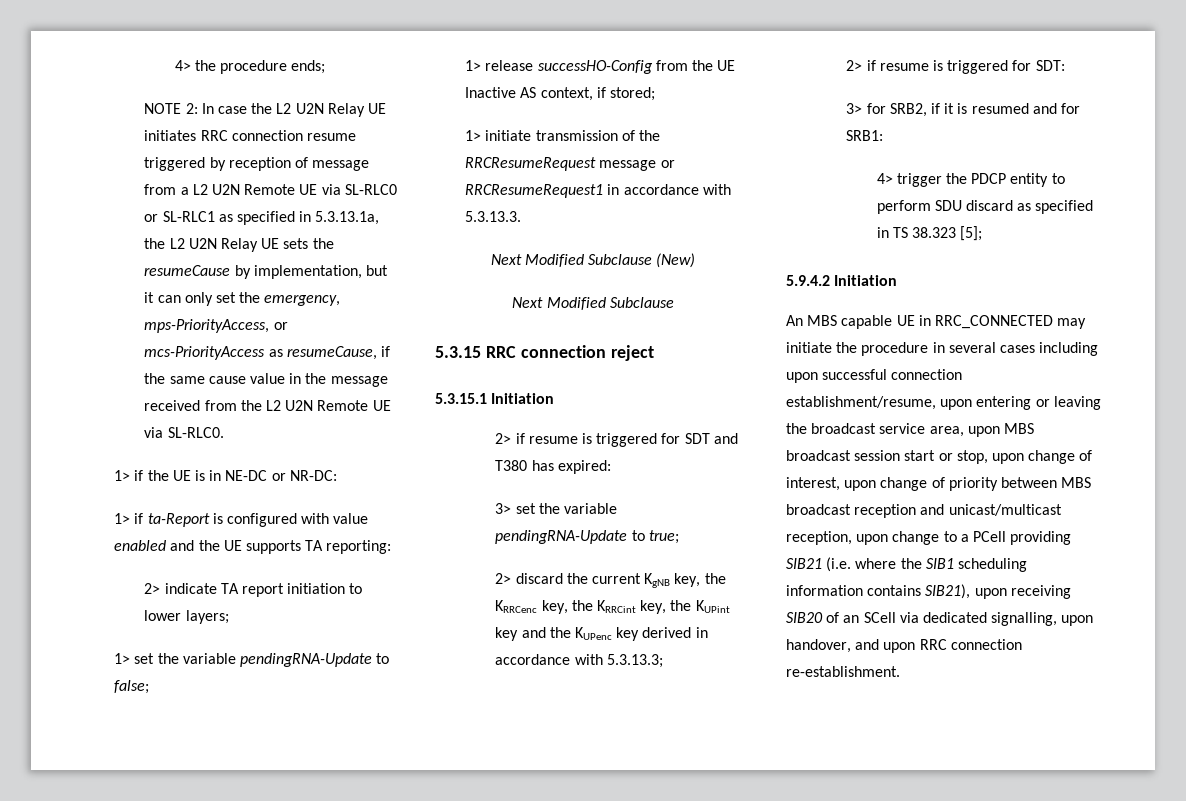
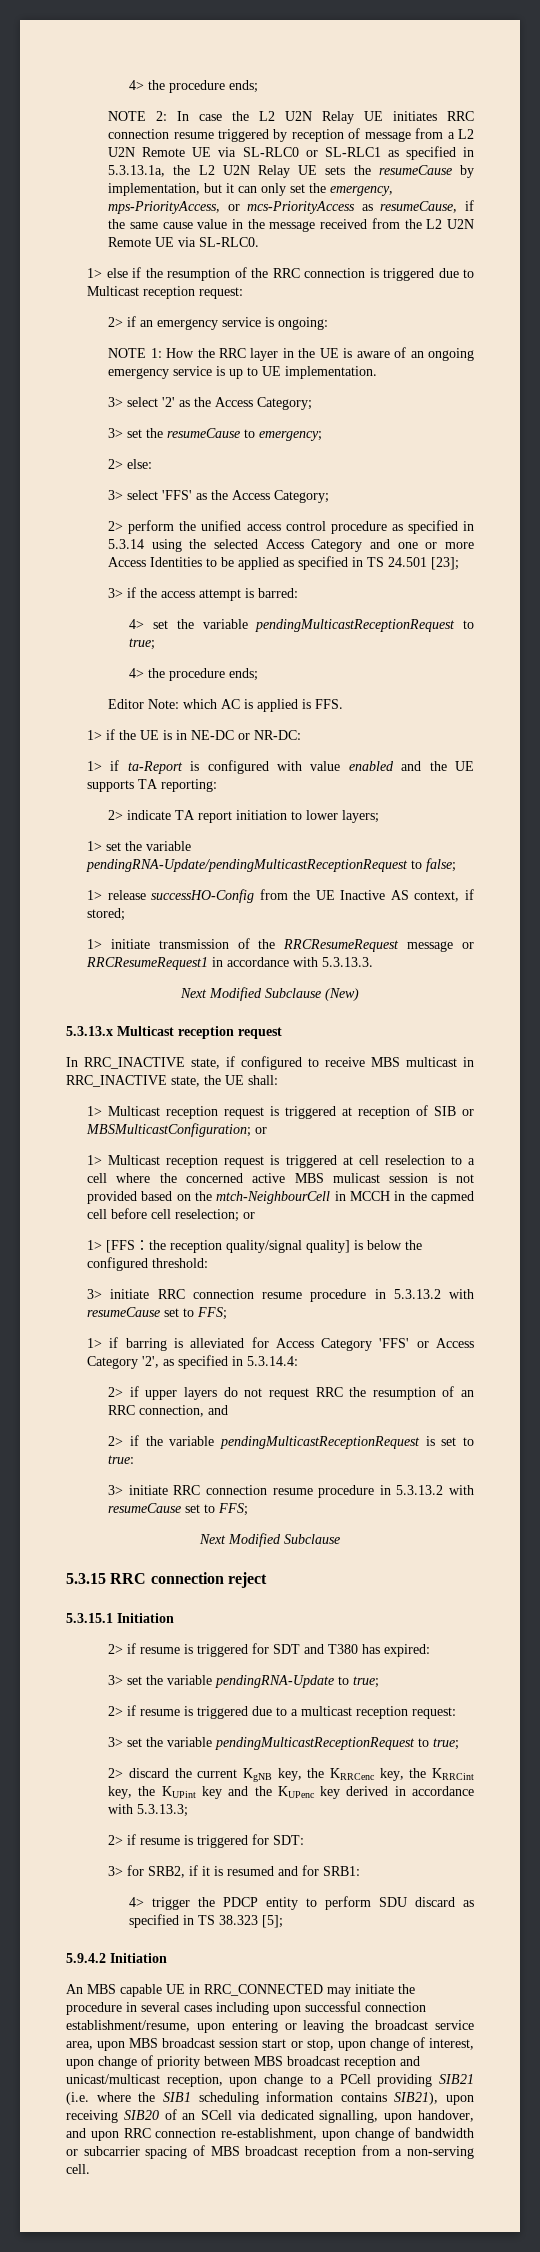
+ 1> else if the resumption of the RRC connection is triggered due to Multicast reception request:
+ 2> if an emergency service is ongoing:
+ NOTE 1: How the RRC layer in the UE is aware of an ongoing emergency service is up to UE implementation.
+ 3> select '2' as the Access Category;
+ 3> set the resumeCause to emergency;
+ 2> else:
+ 3> select 'FFS' as the Access Category;
+ 2> perform the unified access control procedure as specified in 5.3.14 using the selected Access Category and one or more Access Identities to be applied as specified in TS 24.501 [23];
+ 3> if the access attempt is barred:
+ 4> set the variable pendingMulticastReceptionRequest to true;
+ 4> the procedure ends;
+ Editor Note: which AC is applied is FFS.
- 1> set the variable pendingRNA-Update to false;
+ 1> set the variable pendingRNA-Update/pendingMulticastReceptionRequest to false;
+ 5.3.13.x Multicast reception request
+ In RRC_INACTIVE state, if configured to receive MBS multicast in RRC_INACTIVE state, the UE shall:
+ 1> Multicast reception request is triggered at reception of SIB or MBSMulticastConfiguration; or
+ 1> Multicast reception request is triggered at cell reselection to a cell where the concerned active MBS mulicast session is not provided based on the mtch-NeighbourCell in MCCH in the capmed cell before cell reselection; or
+ 1> [FFS：the reception quality/signal quality] is below the configured threshold:
+ 3> initiate RRC connection resume procedure in 5.3.13.2 with resumeCause set to FFS;
+ 1> if barring is alleviated for Access Category 'FFS' or Access Category '2', as specified in 5.3.14.4:
+ 2> if upper layers do not request RRC the resumption of an RRC connection, and
+ 2> if the variable pendingMulticastReceptionRequest is set to true:
+ 3> initiate RRC connection resume procedure in 5.3.13.2 with resumeCause set to FFS;
+ 2> if resume is triggered due to a multicast reception request:
+ 3> set the variable pendingMulticastReceptionRequest to true;
- An MBS capable UE in RRC_CONNECTED may initiate the procedure in several cases including upon successful connection establishment/resume, upon entering or leaving the broadcast service area, upon MBS broadcast session start or stop, upon change of interest, upon change of priority between MBS broadcast reception and unicast/multicast reception, upon change to a PCell providing SIB21 (i.e. where the SIB1 scheduling information contains SIB21), upon receiving SIB20 of an SCell via dedicated signalling, upon handover, and upon RRC connection re-establishment.
+ An MBS capable UE in RRC_CONNECTED may initiate the procedure in several cases including upon successful connection establishment/resume, upon entering or leaving the broadcast service area, upon MBS broadcast session start or stop, upon change of interest, upon change of priority between MBS broadcast reception and unicast/multicast reception, upon change to a PCell providing SIB21 (i.e. where the SIB1 scheduling information contains SIB21), upon receiving SIB20 of an SCell via dedicated signalling, upon handover, and upon RRC connection re-establishment, upon change of bandwidth or subcarrier spacing of MBS broadcast reception from a non-serving cell.

